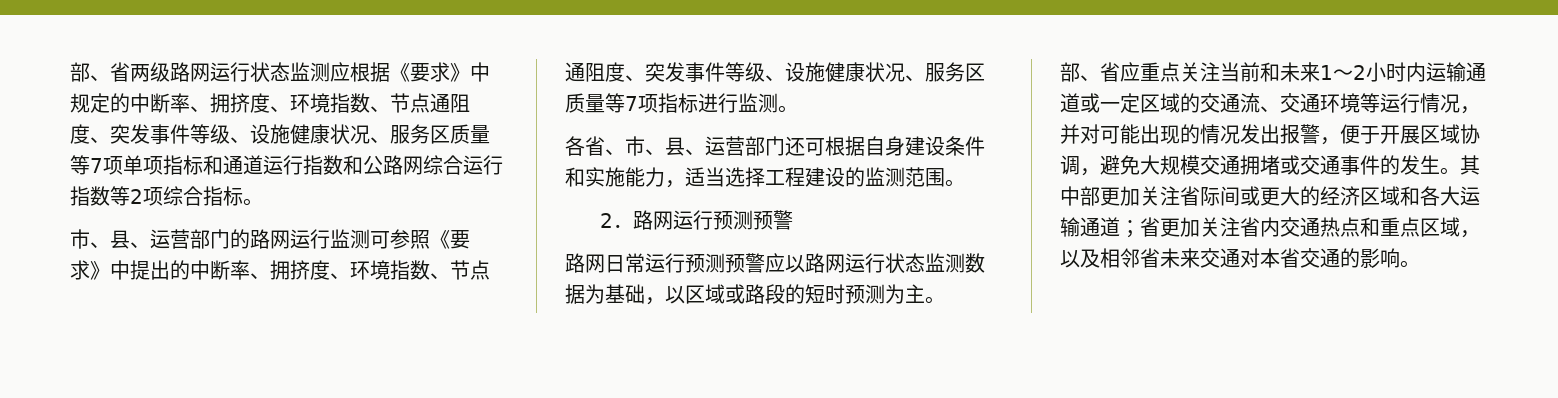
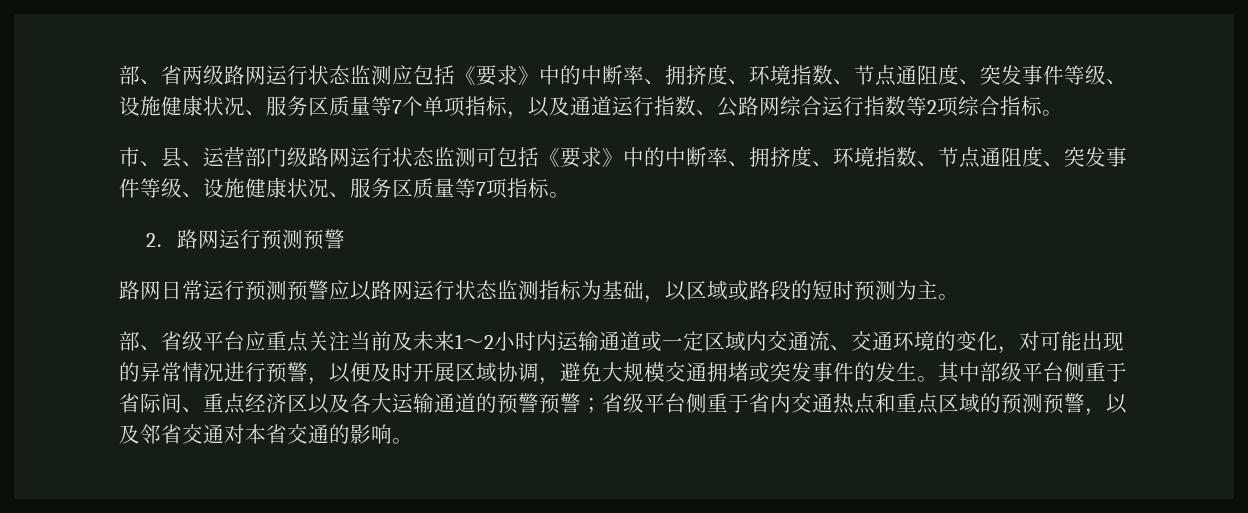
- 部、省两级路网运行状态监测应根据《要求》中规定的中断率、拥挤度、环境指数、节点通阻度、突发事件等级、设施健康状况、服务区质量等7项单项指标和通道运行指数和公路网综合运行指数等2项综合指标。
+ 部、省两级路网运行状态监测应包括《要求》中的中断率、拥挤度、环境指数、节点通阻度、突发事件等级、设施健康状况、服务区质量等7个单项指标，以及通道运行指数、公路网综合运行指数等2项综合指标。
- 市、县、运营部门的路网运行监测可参照《要求》中提出的中断率、拥挤度、环境指数、节点通阻度、突发事件等级、设施健康状况、服务区质量等7项指标进行监测。
- 各省、市、县、运营部门还可根据自身建设条件和实施能力，适当选择工程建设的监测范围。
+ 市、县、运营部门级路网运行状态监测可包括《要求》中的中断率、拥挤度、环境指数、节点通阻度、突发事件等级、设施健康状况、服务区质量等7项指标。
- 路网日常运行预测预警应以路网运行状态监测数据为基础，以区域或路段的短时预测为主。
+ 路网日常运行预测预警应以路网运行状态监测指标为基础，以区域或路段的短时预测为主。
- 部、省应重点关注当前和未来1～2小时内运输通道或一定区域的交通流、交通环境等运行情况，并对可能出现的情况发出报警，便于开展区域协调，避免大规模交通拥堵或交通事件的发生。
+ 部、省级平台应重点关注当前及未来1～2小时内运输通道或一定区域内交通流、交通环境的变化，对可能出现的异常情况进行预警，以便及时开展区域协调，避免大规模交通拥堵或突发事件的发生。
- 其中部更加关注省际间或更大的经济区域和各大运输通道；省更加关注省内交通热点和重点区域，以及相邻省未来交通对本省交通的影响。
+ 其中部级平台侧重于省际间、重点经济区以及各大运输通道的预警预警；省级平台侧重于省内交通热点和重点区域的预测预警，以及邻省交通对本省交通的影响。

